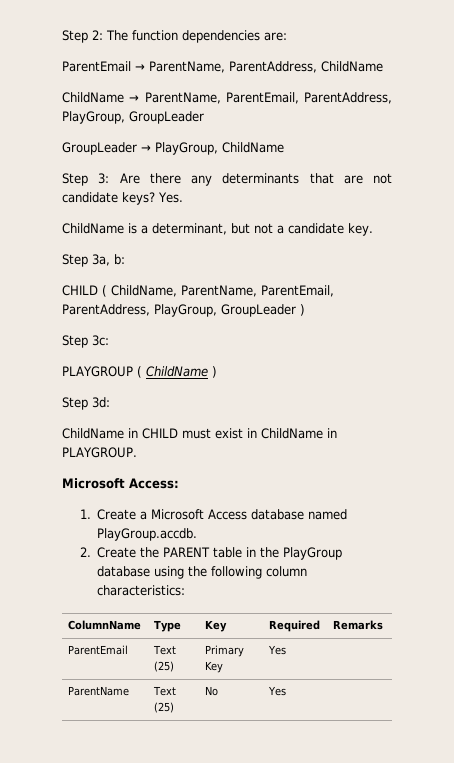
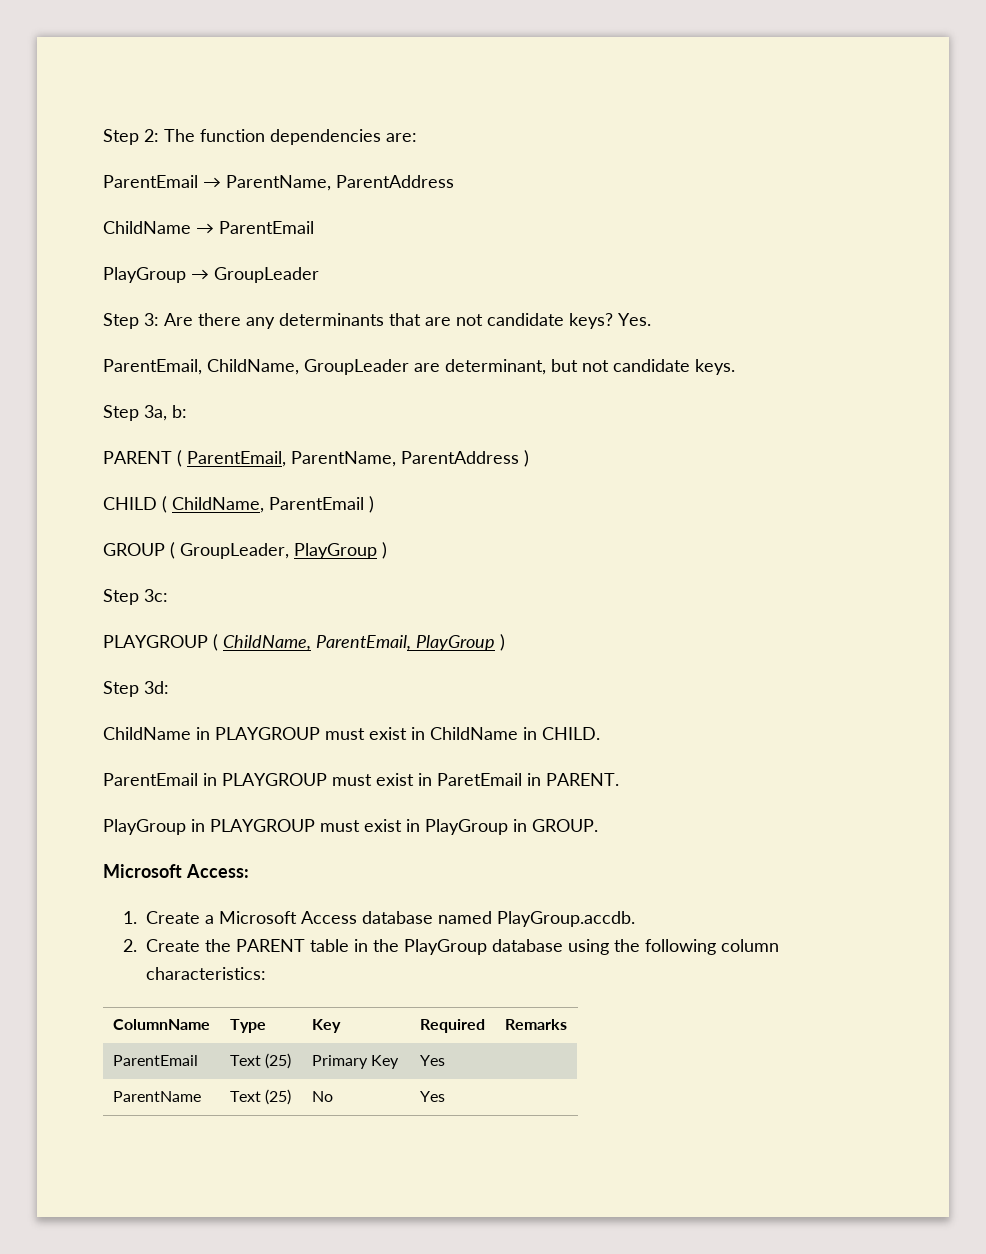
- ParentEmail → ParentName, ParentAddress, ChildName
+ ParentEmail → ParentName, ParentAddress
- ChildName → ParentName, ParentEmail, ParentAddress, PlayGroup, GroupLeader
- GroupLeader → PlayGroup, ChildName
+ ChildName → ParentEmail
+ PlayGroup → GroupLeader
- ChildName is a determinant, but not a candidate key.
+ ParentEmail, ChildName, GroupLeader are determinant, but not candidate keys.
  Step 3a, b:
- CHILD ( ChildName, ParentName, ParentEmail, ParentAddress, PlayGroup, GroupLeader )
+ PARENT ( ParentEmail, ParentName, ParentAddress )
+ CHILD ( ChildName, ParentEmail )
+ GROUP ( GroupLeader, PlayGroup )
- PLAYGROUP ( ChildName )
+ PLAYGROUP ( ChildName, ParentEmail, PlayGroup )
- ChildName in CHILD must exist in ChildName in PLAYGROUP.
+ ChildName in PLAYGROUP must exist in ChildName in CHILD.
+ ParentEmail in PLAYGROUP must exist in ParetEmail in PARENT.
+ PlayGroup in PLAYGROUP must exist in PlayGroup in GROUP.

